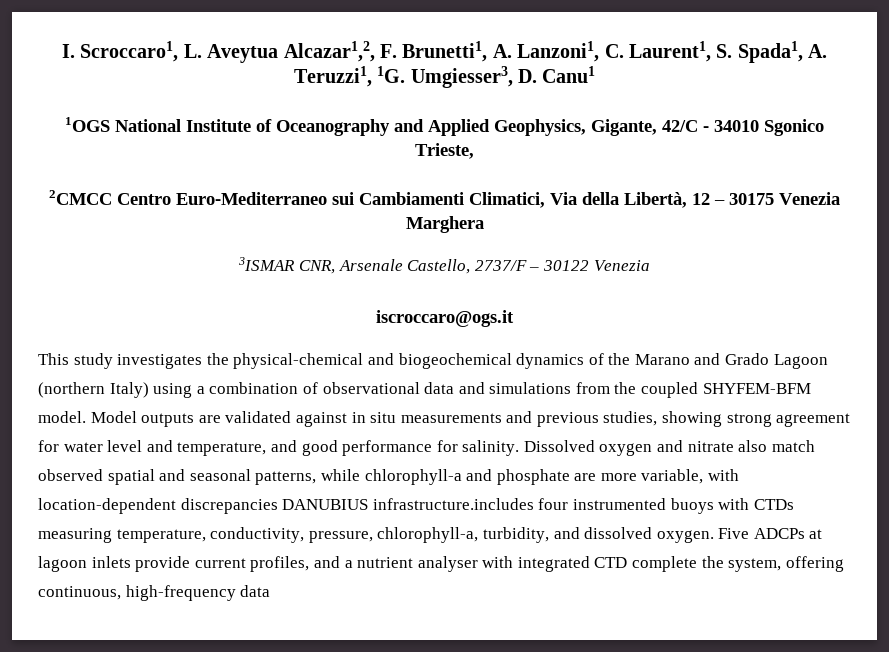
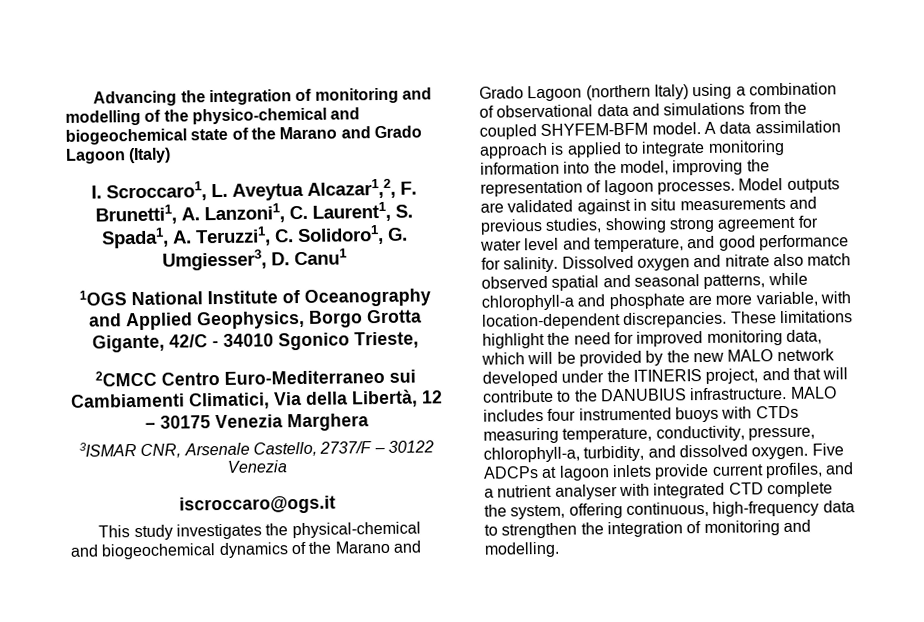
+ Advancing the integration of monitoring and modelling of the physico-chemical and biogeochemical state of the Marano and Grado Lagoon (Italy)
- I. Scroccaro1, L. Aveytua Alcazar1,2, F. Brunetti1, A. Lanzoni1, C. Laurent1, S. Spada1, A. Teruzzi1, 1G. Umgiesser3, D. Canu1
+ I. Scroccaro1, L. Aveytua Alcazar1,2, F. Brunetti1, A. Lanzoni1, C. Laurent1, S. Spada1, A. Teruzzi1, C. Solidoro1, G. Umgiesser3, D. Canu1
- 1OGS National Institute of Oceanography and Applied Geophysics, Gigante, 42/C - 34010 Sgonico Trieste,
+ 1OGS National Institute of Oceanography and Applied Geophysics, Borgo Grotta Gigante, 42/C - 34010 Sgonico Trieste,
+ A data assimilation approach is applied to integrate monitoring information into the model, improving the representation of lagoon processes.
- Dissolved oxygen and nitrate also match observed spatial and seasonal patterns, while chlorophyll-a and phosphate are more variable, with location-dependent discrepancies DANUBIUS infrastructure.includes four instrumented buoys with CTDs measuring temperature, conductivity, pressure, chlorophyll-a, turbidity, and dissolved oxygen.
+ Dissolved oxygen and nitrate also match observed spatial and seasonal patterns, while chlorophyll-a and phosphate are more variable, with location-dependent discrepancies. These limitations highlight the need for improved monitoring data, which will be provided by the new MALO network developed under the ITINERIS project, and that will contribute to the DANUBIUS infrastructure. MALO includes four instrumented buoys with CTDs measuring temperature, conductivity, pressure, chlorophyll-a, turbidity, and dissolved oxygen.
- Five ADCPs at lagoon inlets provide current profiles, and a nutrient analyser with integrated CTD complete the system, offering continuous, high-frequency data
+ Five ADCPs at lagoon inlets provide current profiles, and a nutrient analyser with integrated CTD complete the system, offering continuous, high-frequency data to strengthen the integration of monitoring and modelling.

